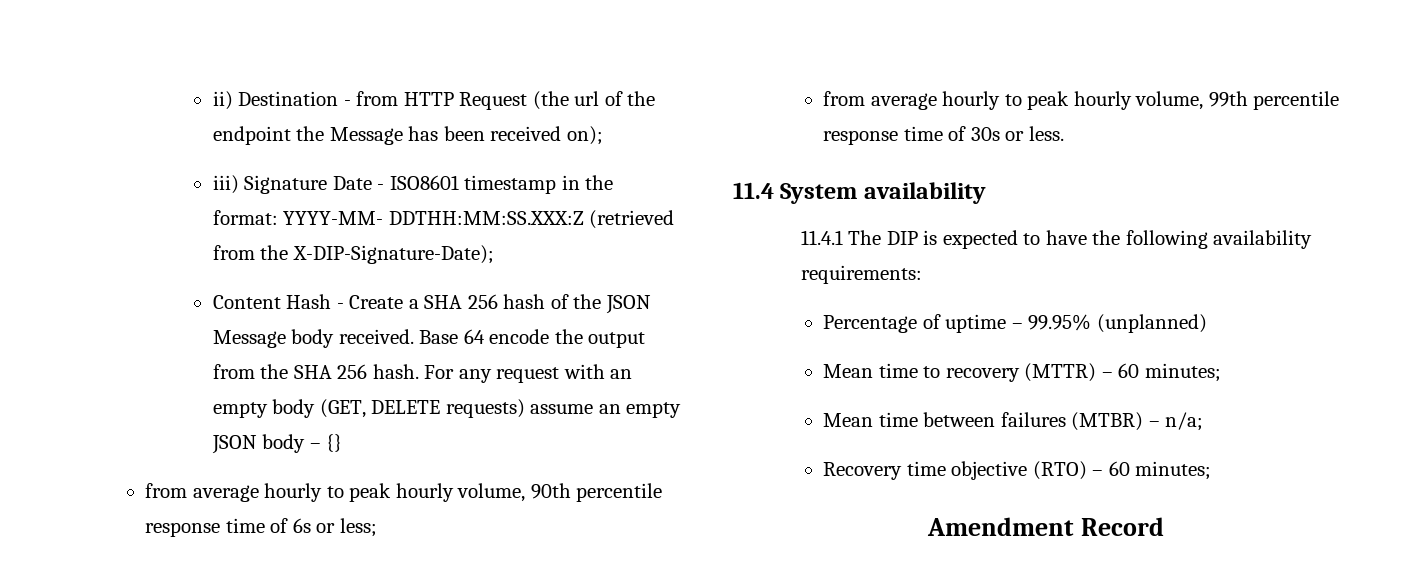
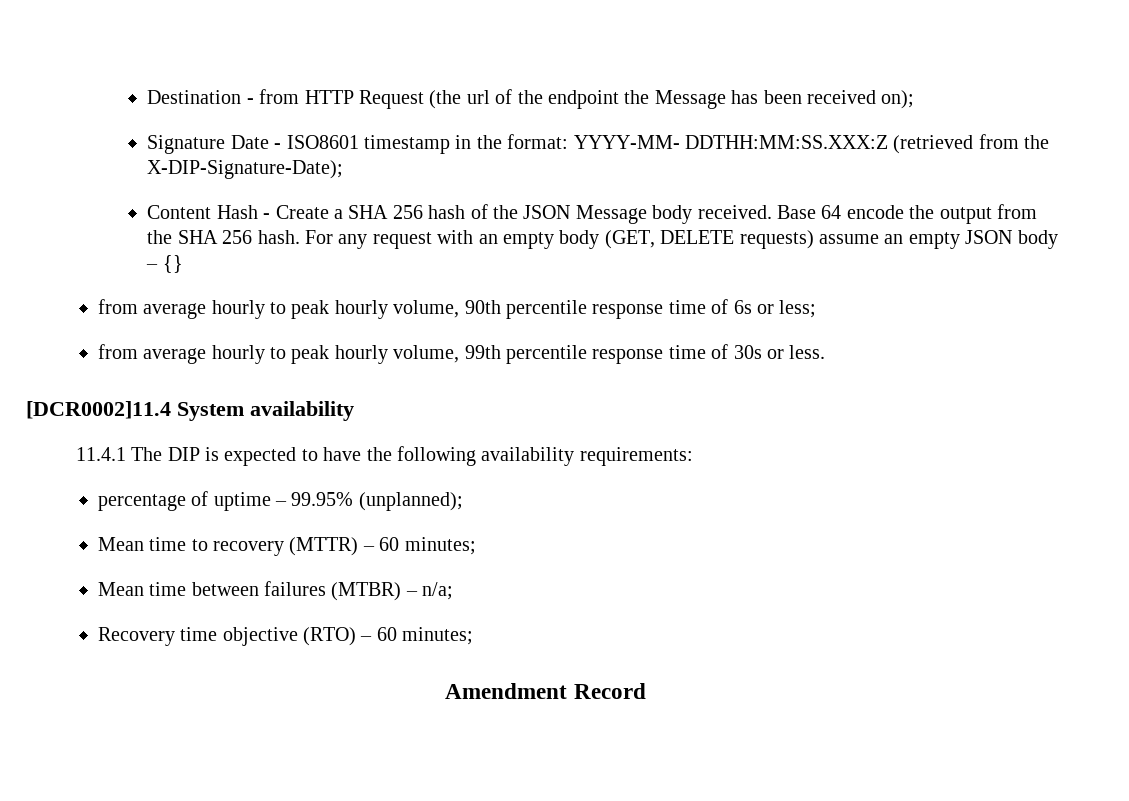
- ii) Destination - from HTTP Request (the url of the endpoint the Message has been received on);
+ Destination - from HTTP Request (the url of the endpoint the Message has been received on);
- iii) Signature Date - ISO8601 timestamp in the format: YYYY-MM- DDTHH:MM:SS.XXX:Z (retrieved from the X-DIP-Signature-Date);
+ Signature Date - ISO8601 timestamp in the format: YYYY-MM- DDTHH:MM:SS.XXX:Z (retrieved from the X-DIP-Signature-Date);
- 11.4 System availability
+ [DCR0002]11.4 System availability
- Percentage of uptime – 99.95% (unplanned)
+ percentage of uptime – 99.95% (unplanned);

